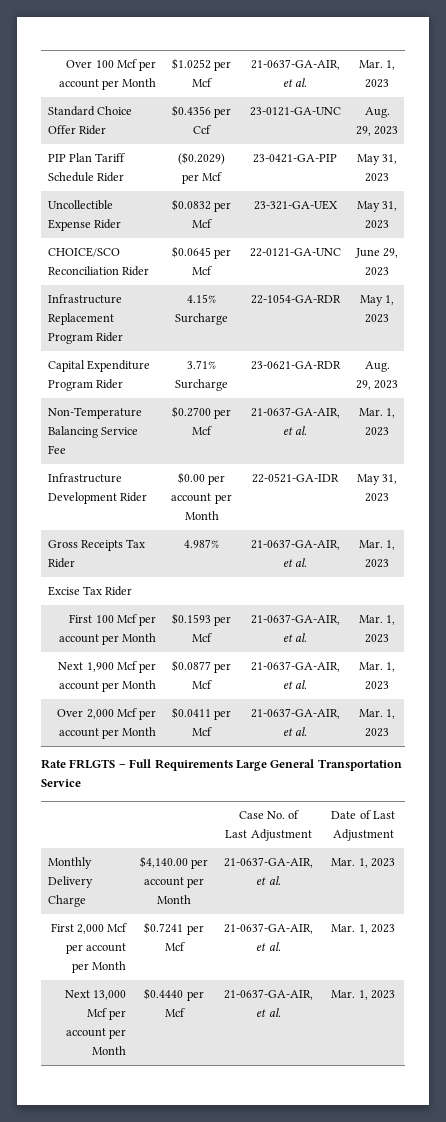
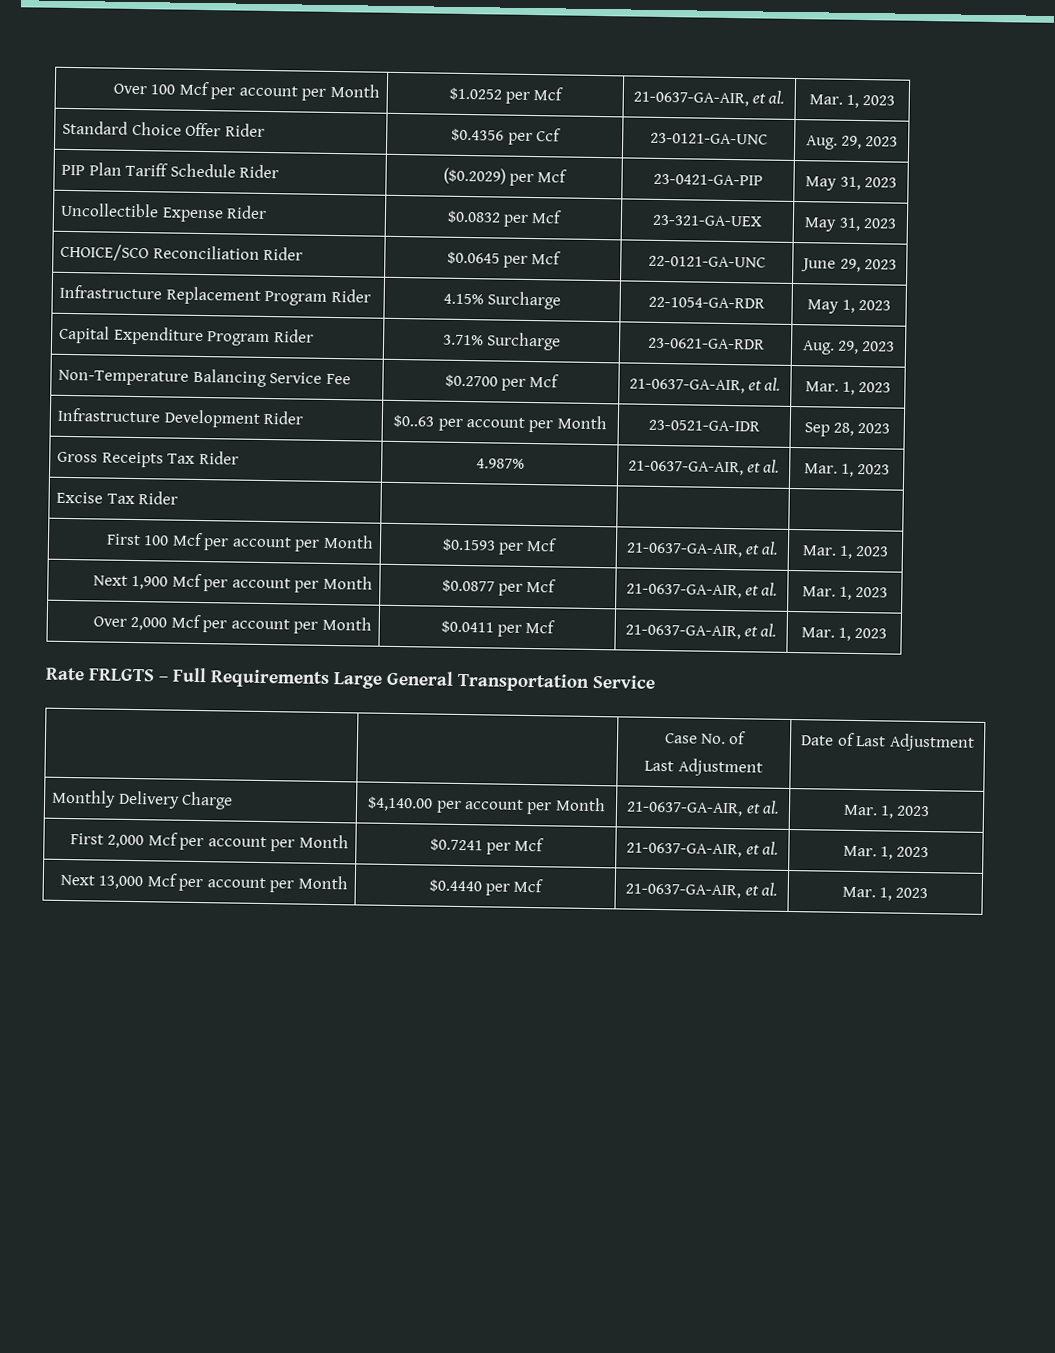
- Infrastructure Development Rider | $0.00 per account per Month | 22-0521-GA-IDR | May 31, 2023
+ Infrastructure Development Rider | $0..63 per account per Month | 23-0521-GA-IDR | Sep 28, 2023

